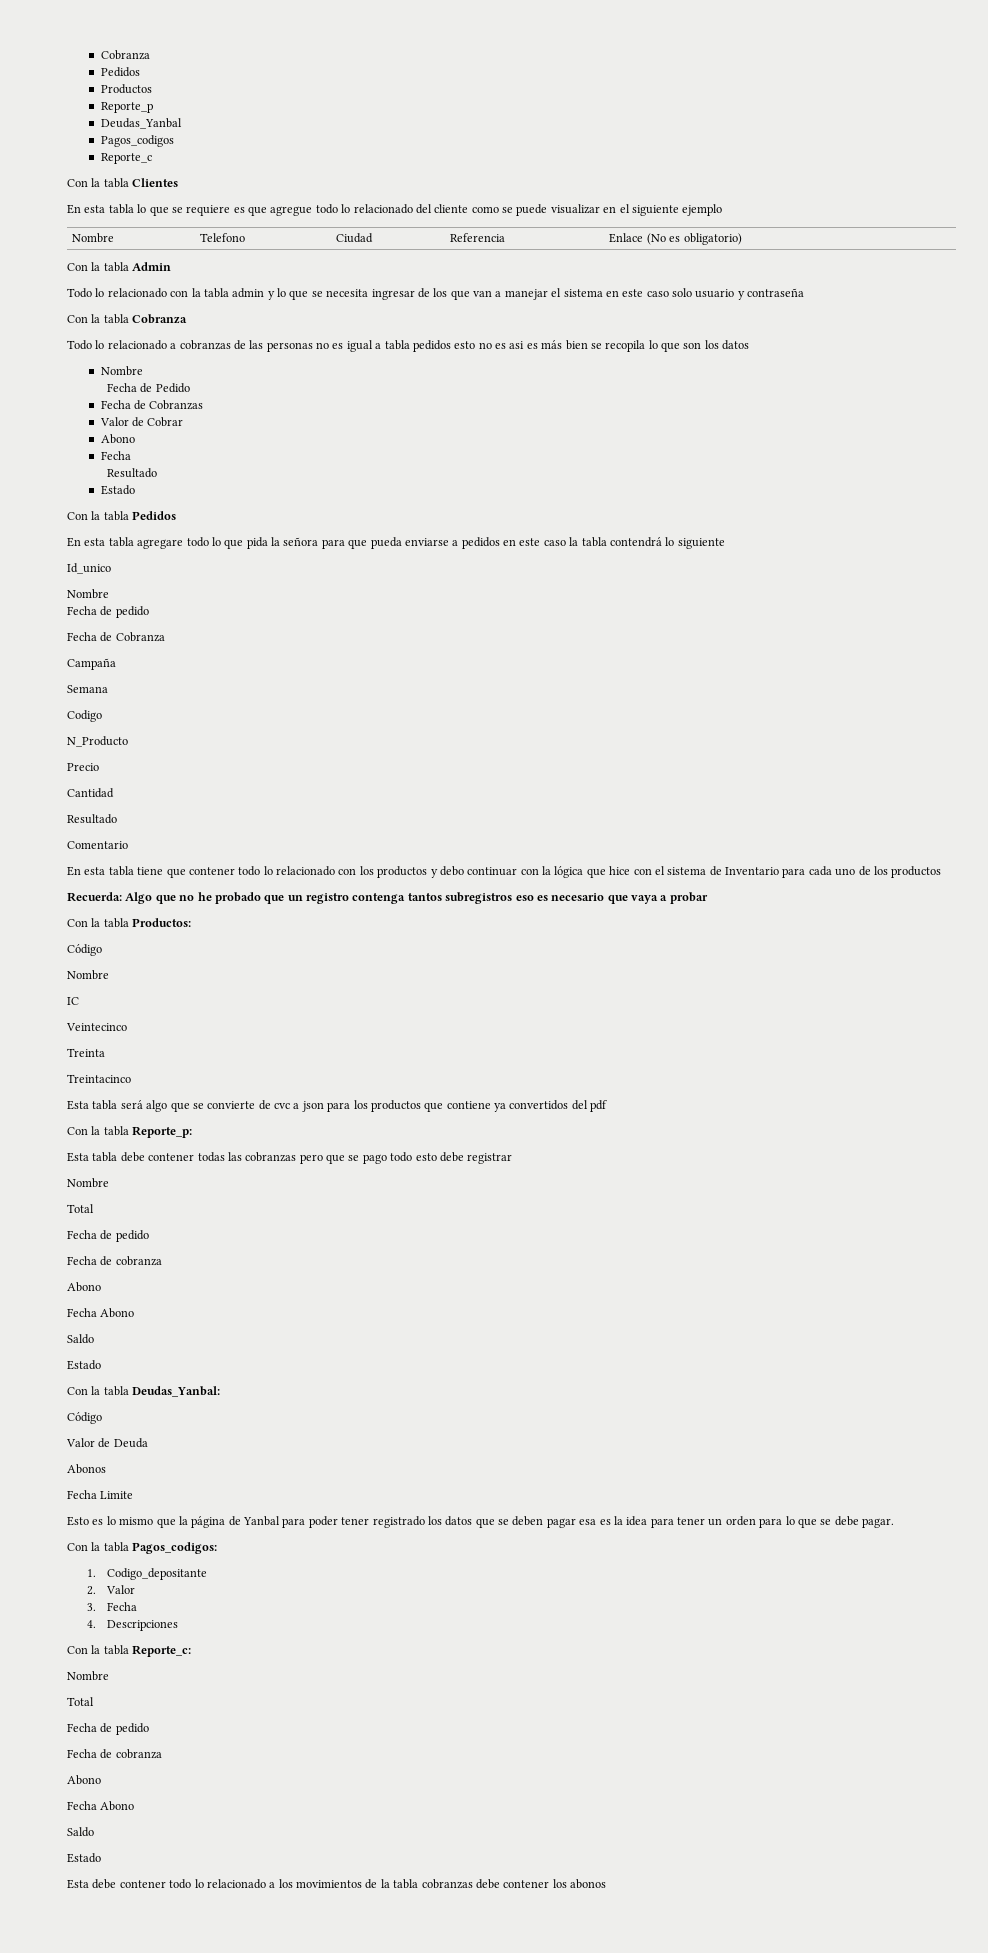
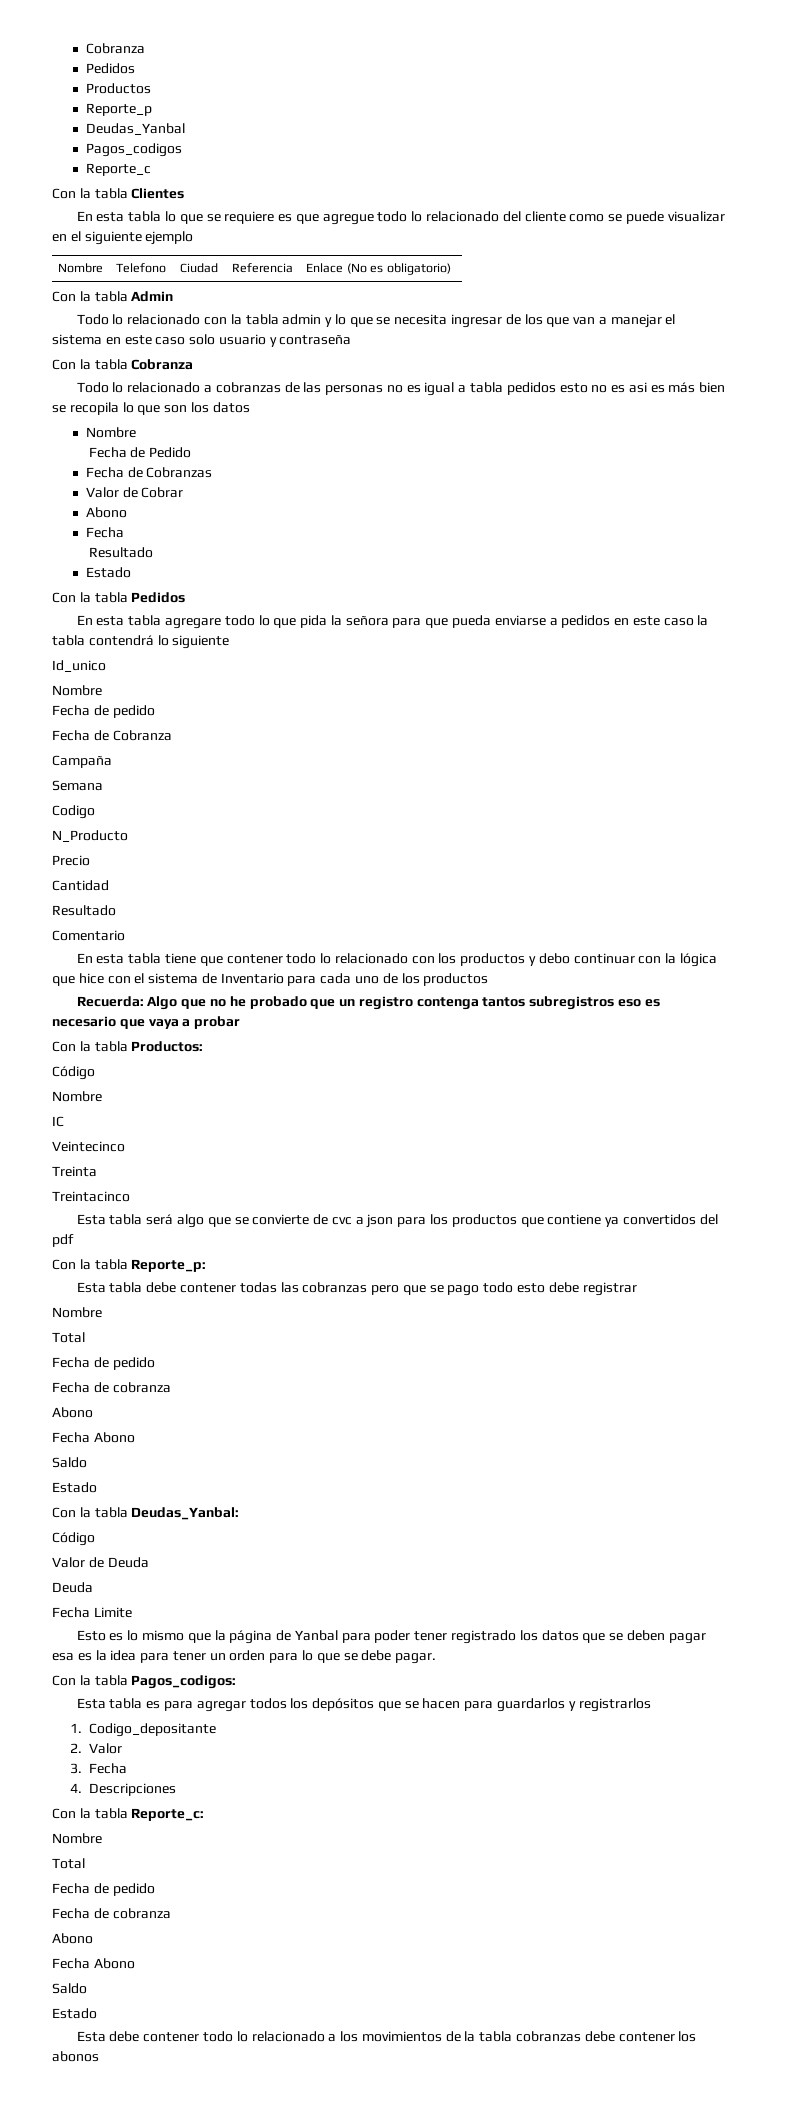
  Valor de Deuda
- Abonos
+ Deuda
+ Esta tabla es para agregar todos los depósitos que se hacen para guardarlos y registrarlos

